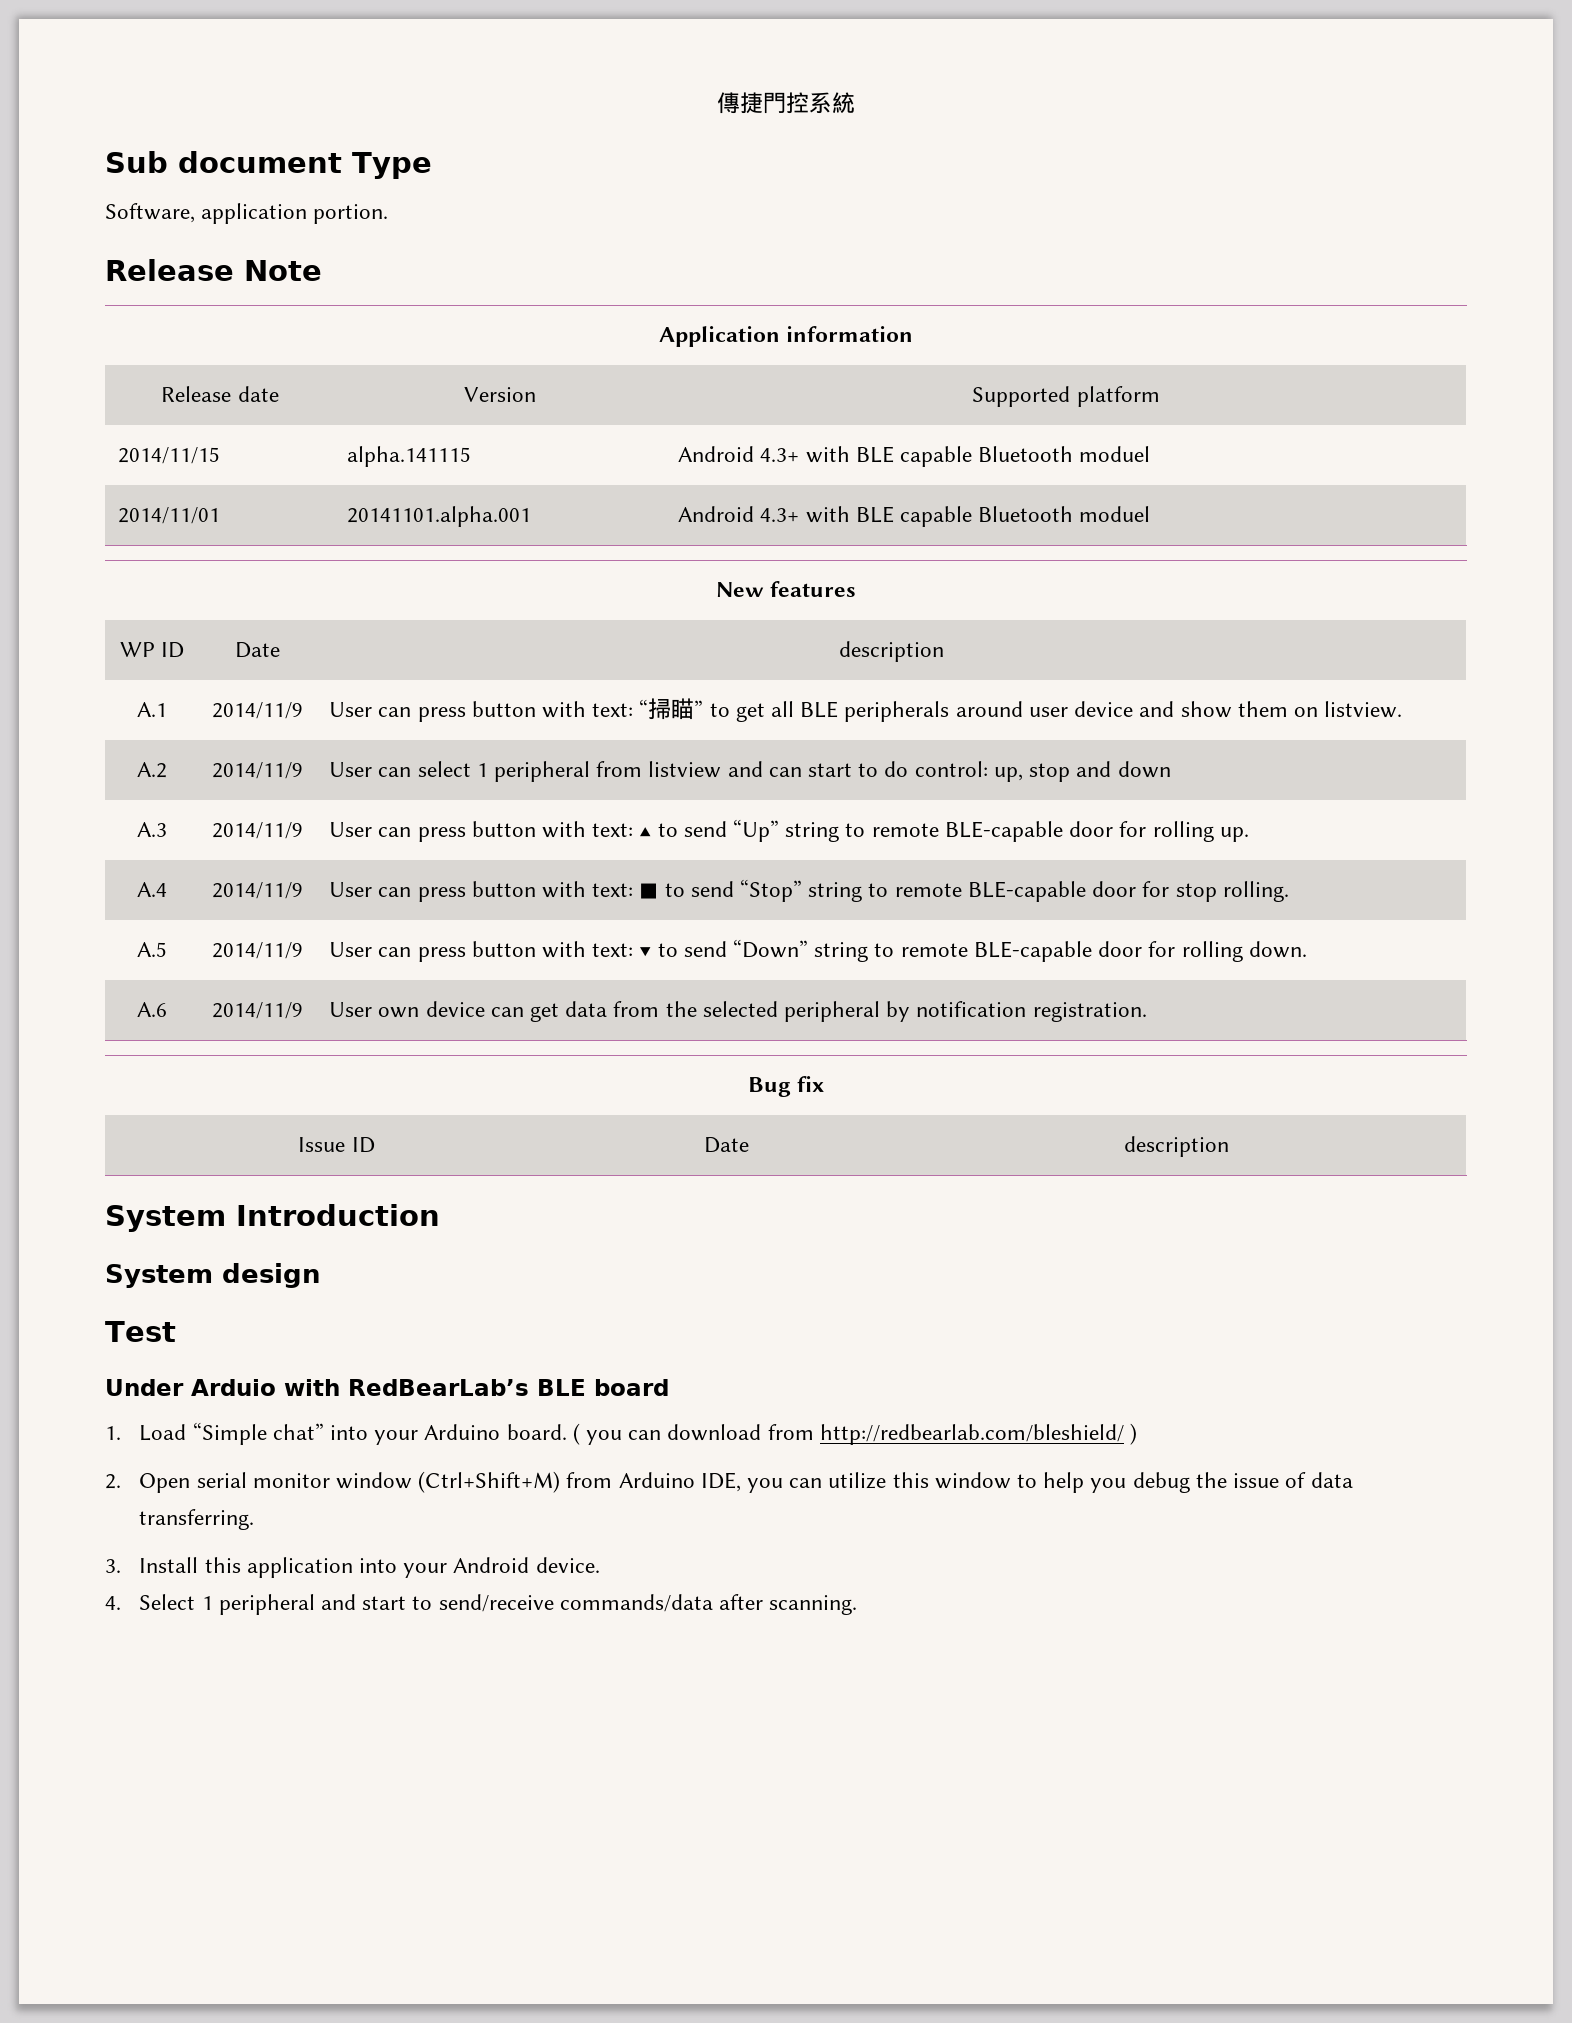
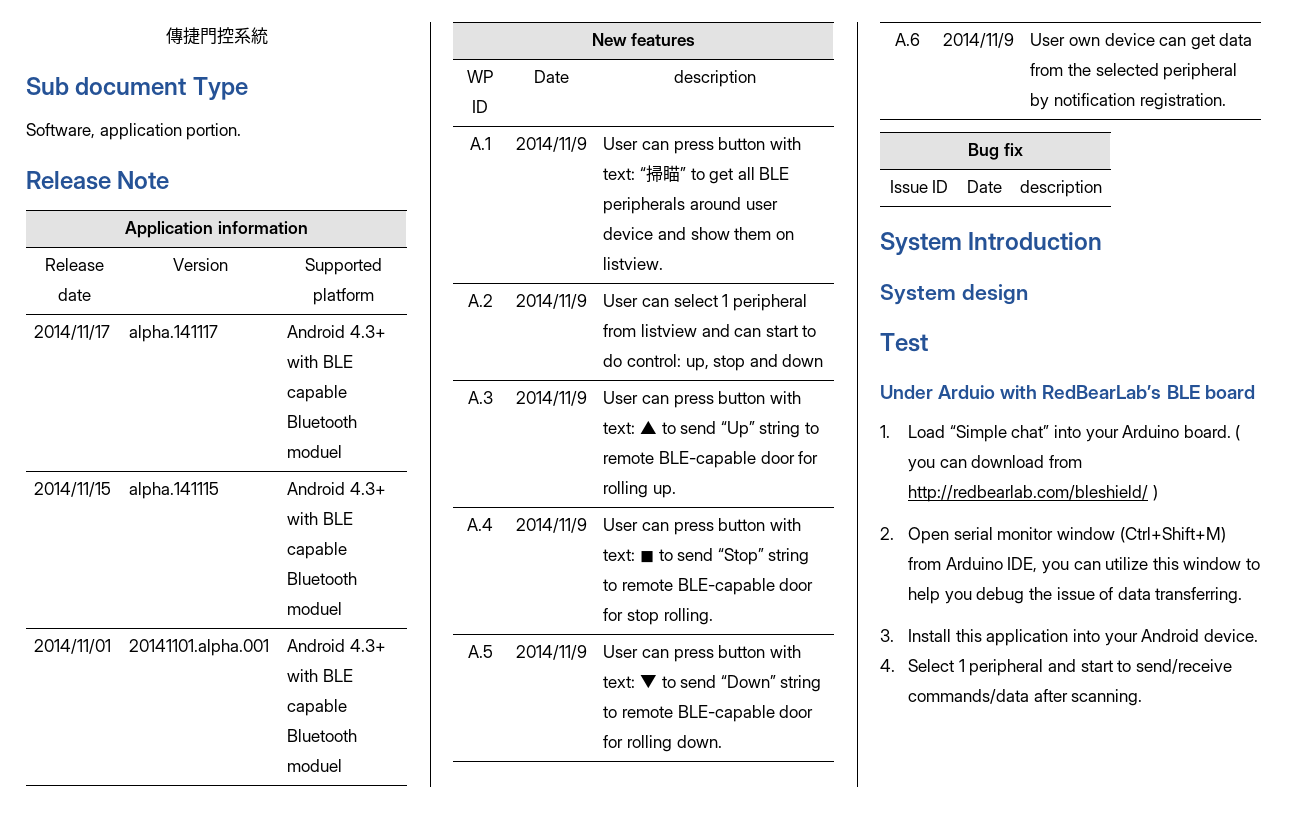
+ 2014/11/17 | alpha.141117 | Android 4.3+ with BLE capable Bluetooth moduel

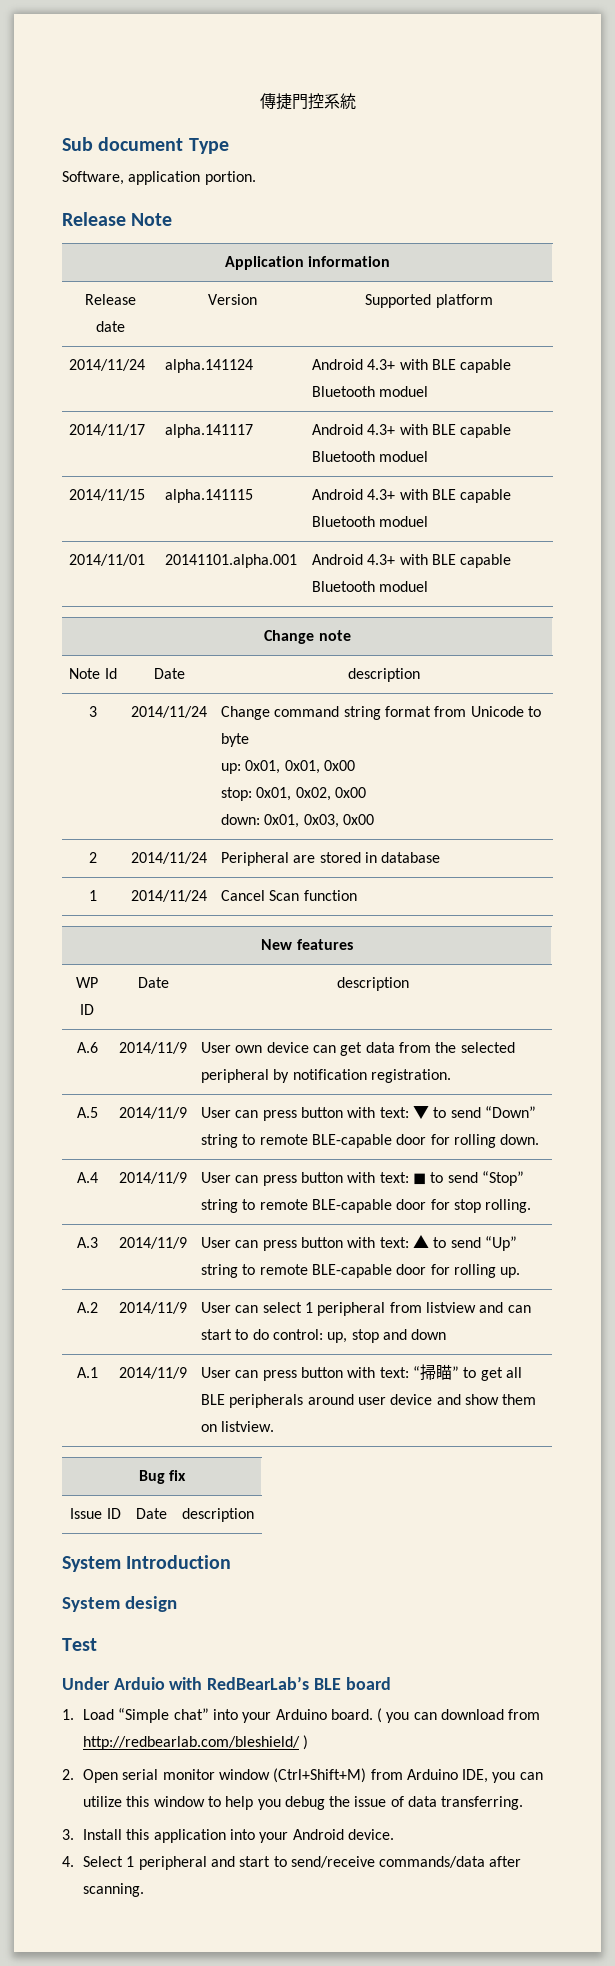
+ 2014/11/24 | alpha.141124 | Android 4.3+ with BLE capable Bluetooth moduel
+ Change note
+ Note Id | Date | description
+ 3 | 2014/11/24 | Change command string format from Unicode to byte
+ up: 0x01, 0x01, 0x00
+ stop: 0x01, 0x02, 0x00
+ down: 0x01, 0x03, 0x00
+ 2 | 2014/11/24 | Peripheral are stored in database
+ 1 | 2014/11/24 | Cancel Scan function
+ A.6 | 2014/11/9 | User own device can get data from the selected peripheral by notification registration.
+ A.5 | 2014/11/9 | User can press button with text: ▼ to send “Down” string to remote BLE-capable door for rolling down.
+ A.4 | 2014/11/9 | User can press button with text: ◼ to send “Stop” string to remote BLE-capable door for stop rolling.
+ A.3 | 2014/11/9 | User can press button with text: ▲ to send “Up” string to remote BLE-capable door for rolling up.
+ A.2 | 2014/11/9 | User can select 1 peripheral from listview and can start to do control: up, stop and down
- A.2 | 2014/11/9 | User can select 1 peripheral from listview and can start to do control: up, stop and down
- A.3 | 2014/11/9 | User can press button with text: ▲ to send “Up” string to remote BLE-capable door for rolling up.
- A.4 | 2014/11/9 | User can press button with text: ◼ to send “Stop” string to remote BLE-capable door for stop rolling.
- A.5 | 2014/11/9 | User can press button with text: ▼ to send “Down” string to remote BLE-capable door for rolling down.
- A.6 | 2014/11/9 | User own device can get data from the selected peripheral by notification registration.

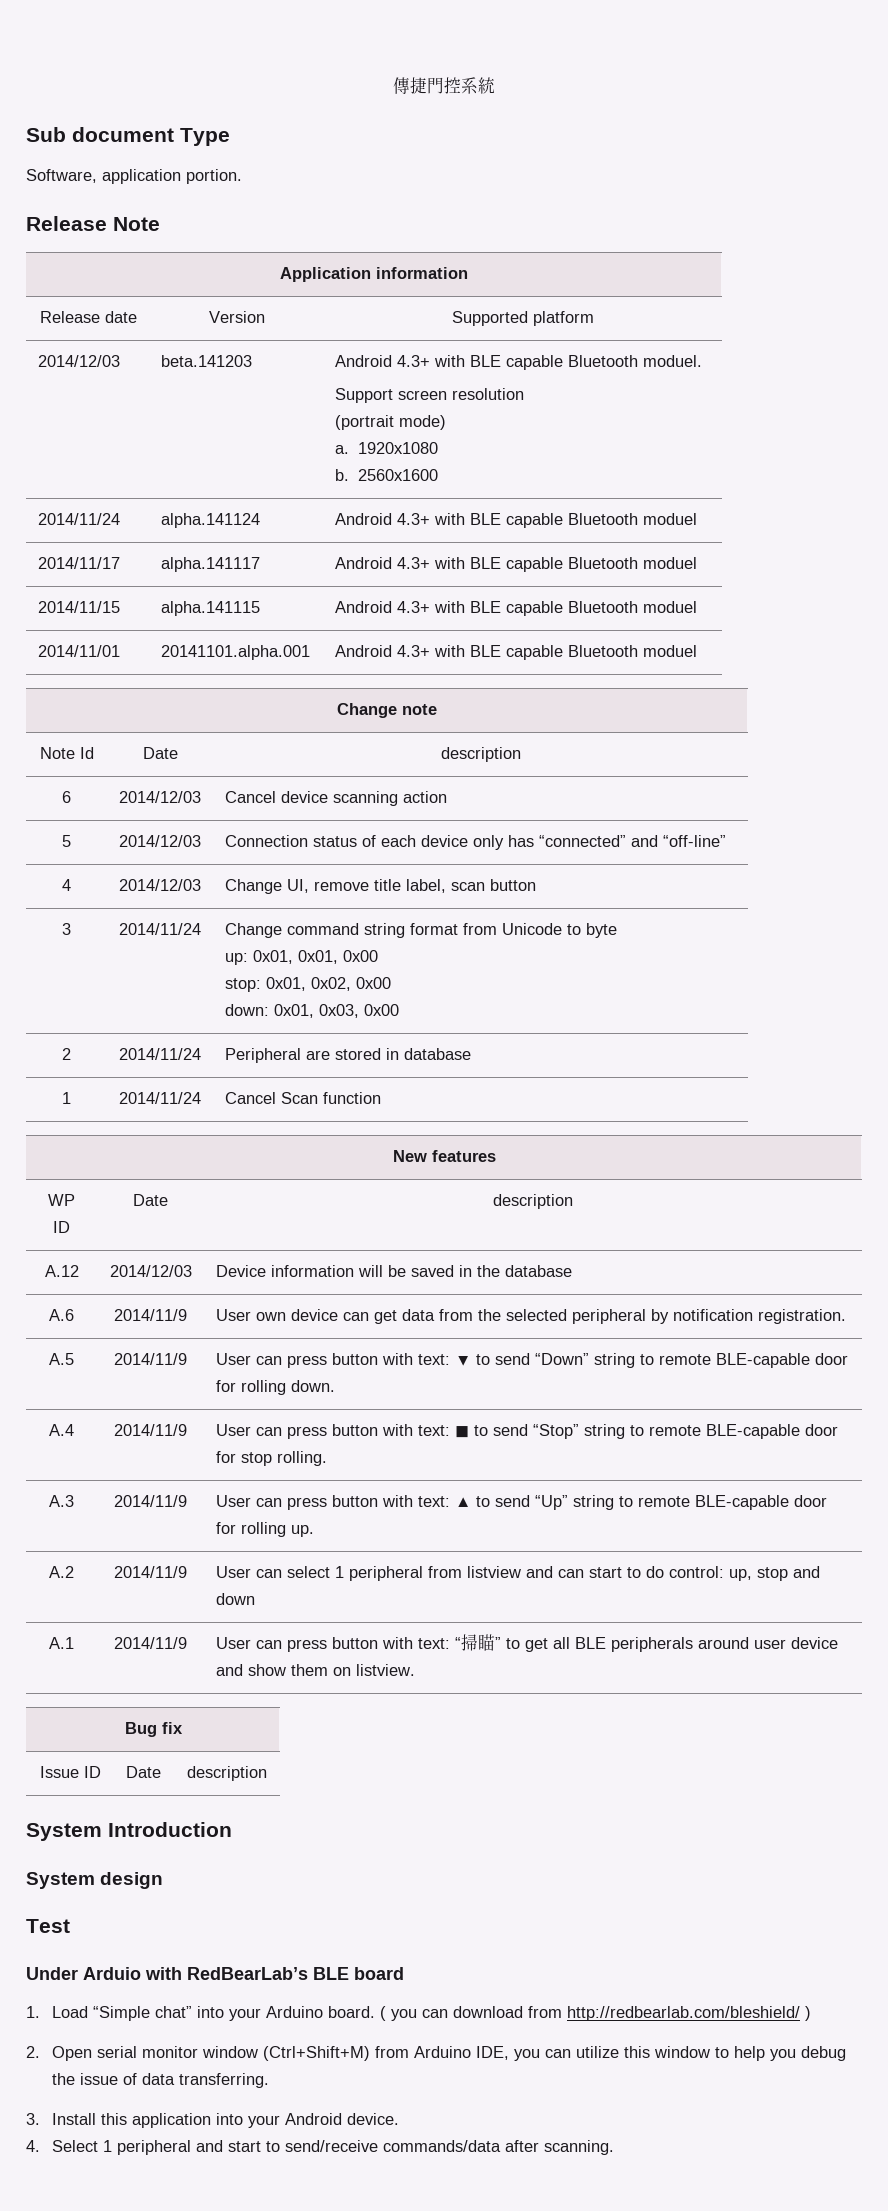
+ 2014/12/03 | beta.141203 | Android 4.3+ with BLE capable Bluetooth moduel.
+ Support screen resolution
+ (portrait mode)
+ a. 1920x1080
+ b. 2560x1600
+ 6 | 2014/12/03 | Cancel device scanning action
+ 5 | 2014/12/03 | Connection status of each device only has “connected” and “off-line”
+ 4 | 2014/12/03 | Change UI, remove title label, scan button
+ A.12 | 2014/12/03 | Device information will be saved in the database

